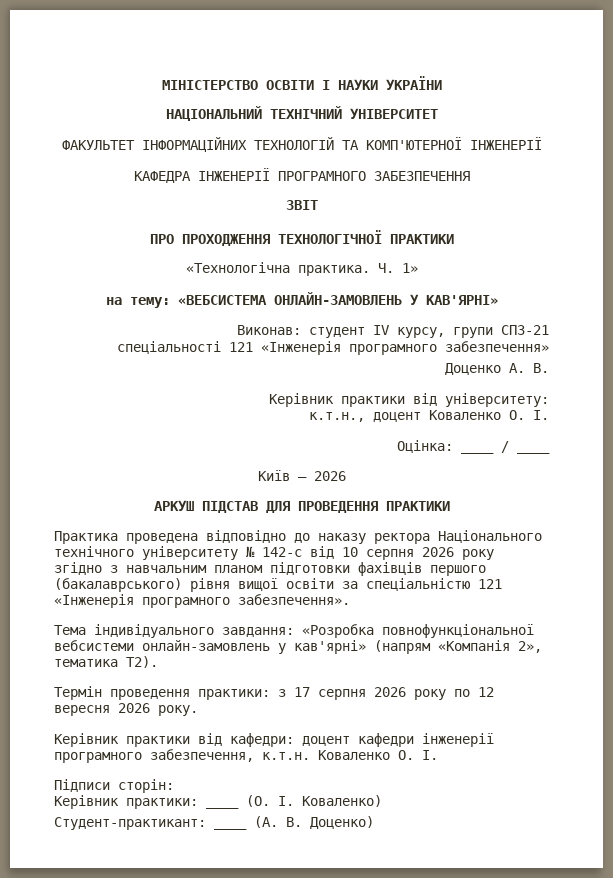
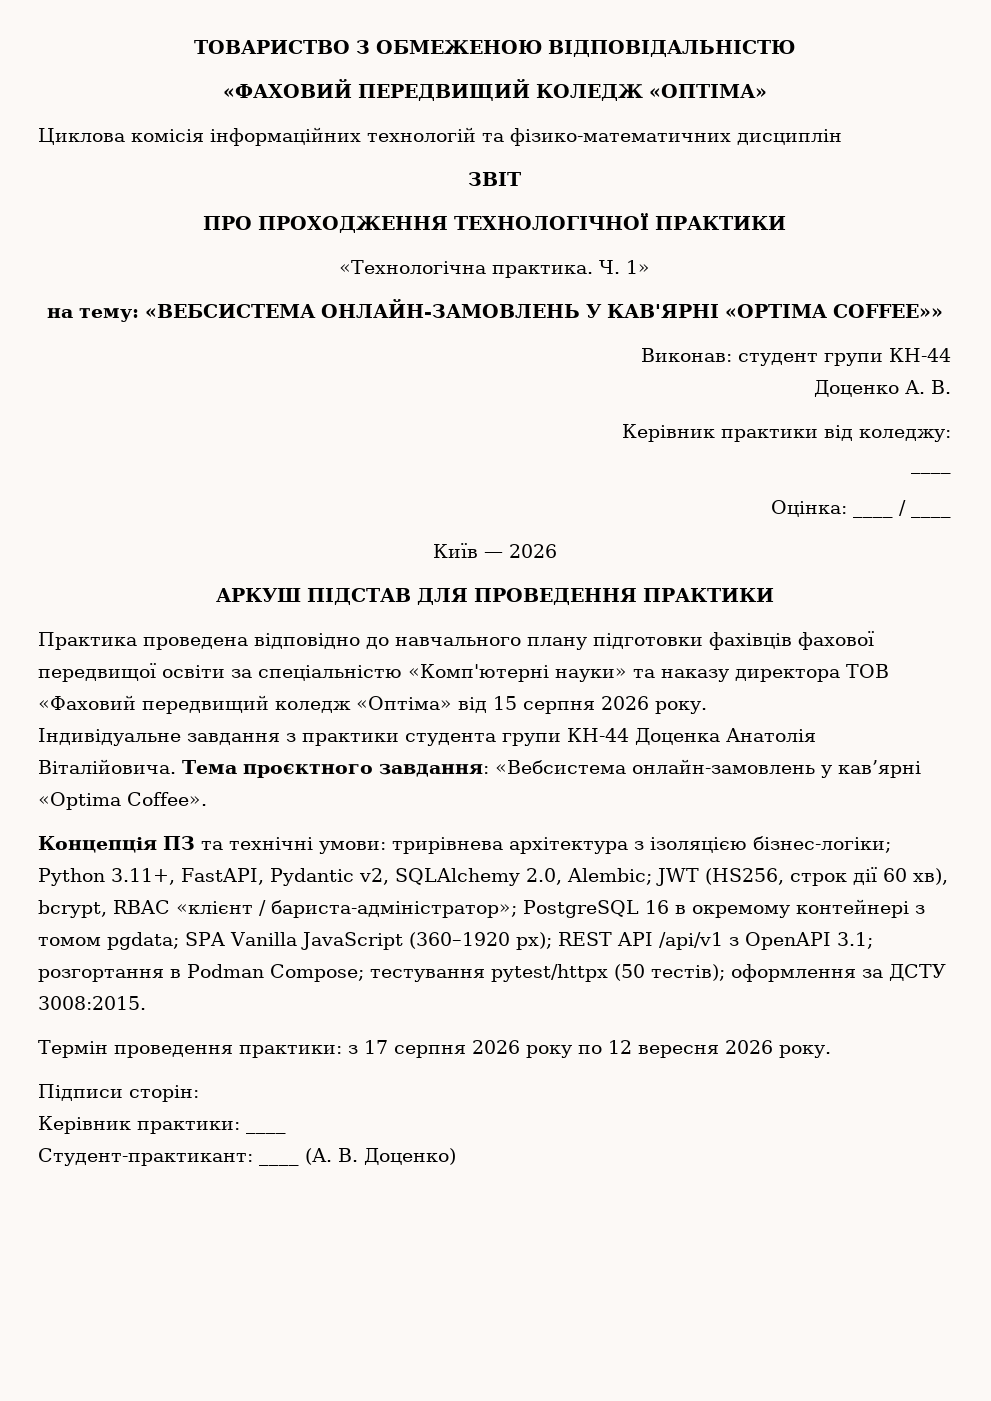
- МІНІСТЕРСТВО ОСВІТИ І НАУКИ УКРАЇНИ
- НАЦІОНАЛЬНИЙ ТЕХНІЧНИЙ УНІВЕРСИТЕТ
- ФАКУЛЬТЕТ ІНФОРМАЦІЙНИХ ТЕХНОЛОГІЙ ТА КОМП'ЮТЕРНОЇ ІНЖЕНЕРІЇ
- КАФЕДРА ІНЖЕНЕРІЇ ПРОГРАМНОГО ЗАБЕЗПЕЧЕННЯ
+ ТОВАРИСТВО З ОБМЕЖЕНОЮ ВІДПОВІДАЛЬНІСТЮ
+ «ФАХОВИЙ ПЕРЕДВИЩИЙ КОЛЕДЖ «ОПТІМА»
+ Циклова комісія інформаційних технологій та фізико-математичних дисциплін
- на тему: «ВЕБСИСТЕМА ОНЛАЙН-ЗАМОВЛЕНЬ У КАВ'ЯРНІ»
+ на тему: «ВЕБСИСТЕМА ОНЛАЙН-ЗАМОВЛЕНЬ У КАВ'ЯРНІ «OPTIMA COFFEE»»
- Виконав: студент IV курсу, групи СПЗ-21
- спеціальності 121 «Інженерія програмного забезпечення»
+ Виконав: студент групи КН-44
- Керівник практики від університету:
- к.т.н., доцент Коваленко О. І.
+ Керівник практики від коледжу:
+ ____
- Практика проведена відповідно до наказу ректора Національного технічного університету № 142-с від 10 серпня 2026 року згідно з навчальним планом підготовки фахівців першого (бакалаврського) рівня вищої освіти за спеціальністю 121 «Інженерія програмного забезпечення».
- Тема індивідуального завдання: «Розробка повнофункціональної вебсистеми онлайн-замовлень у кав'ярні» (напрям «Компанія 2», тематика T2).
+ Практика проведена відповідно до навчального плану підготовки фахівців фахової передвищої освіти за спеціальністю «Комп'ютерні науки» та наказу директора ТОВ «Фаховий передвищий коледж «Оптіма» від 15 серпня 2026 року.
+ Індивідуальне завдання з практики студента групи КН-44 Доценка Анатолія Віталійовича. Тема проєктного завдання: «Вебсистема онлайн-замовлень у кав’ярні «Optima Coffee».
+ Концепція ПЗ та технічні умови: трирівнева архітектура з ізоляцією бізнес-логіки; Python 3.11+, FastAPI, Pydantic v2, SQLAlchemy 2.0, Alembic; JWT (HS256, строк дії 60 хв), bcrypt, RBAC «клієнт / бариста-адміністратор»; PostgreSQL 16 в окремому контейнері з томом pgdata; SPA Vanilla JavaScript (360–1920 px); REST API /api/v1 з OpenAPI 3.1; розгортання в Podman Compose; тестування pytest/httpx (50 тестів); оформлення за ДСТУ 3008:2015.
- Керівник практики від кафедри: доцент кафедри інженерії програмного забезпечення, к.т.н. Коваленко О. І.
- Керівник практики: ____ (О. І. Коваленко)
+ Керівник практики: ____

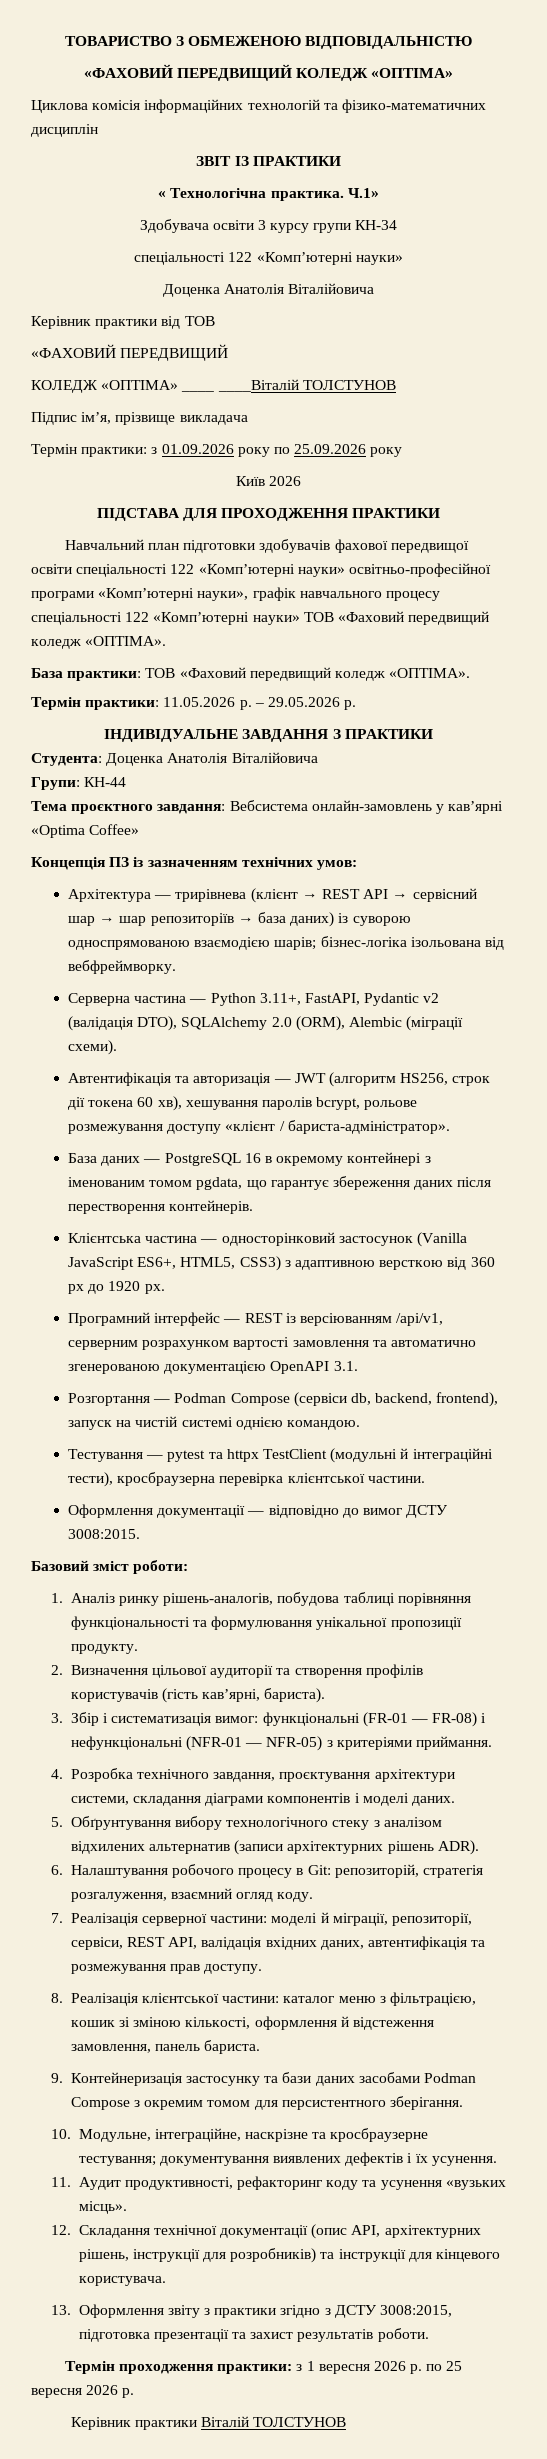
- ЗВІТ
- ПРО ПРОХОДЖЕННЯ ТЕХНОЛОГІЧНОЇ ПРАКТИКИ
- «Технологічна практика. Ч. 1»
- на тему: «ВЕБСИСТЕМА ОНЛАЙН-ЗАМОВЛЕНЬ У КАВ'ЯРНІ «OPTIMA COFFEE»»
- Виконав: студент групи КН-44
- Доценко А. В.
- Керівник практики від коледжу:
- ____
- Оцінка: ____ / ____
+ ЗВІТ ІЗ ПРАКТИКИ
+ « Технологічна практика. Ч.1»
+ Здобувача освіти 3 курсу групи КН-34
+ спеціальності 122 «Комп’ютерні науки»
+ Доценка Анатолія Віталійовича
+ Керівник практики від ТОВ
+ «ФАХОВИЙ ПЕРЕДВИЩИЙ
+ КОЛЕДЖ «ОПТІМА» ____ ____Віталій ТОЛСТУНОВ
+ Підпис ім’я, прізвище викладача
+ Термін практики: з 01.09.2026 року по 25.09.2026 року
- Київ — 2026
+ Київ 2026
- АРКУШ ПІДСТАВ ДЛЯ ПРОВЕДЕННЯ ПРАКТИКИ
- Практика проведена відповідно до навчального плану підготовки фахівців фахової передвищої освіти за спеціальністю «Комп'ютерні науки» та наказу директора ТОВ «Фаховий передвищий коледж «Оптіма» від 15 серпня 2026 року.
- Індивідуальне завдання з практики студента групи КН-44 Доценка Анатолія Віталійовича. Тема проєктного завдання: «Вебсистема онлайн-замовлень у кав’ярні «Optima Coffee».
+ ПІДСТАВА ДЛЯ ПРОХОДЖЕННЯ ПРАКТИКИ
+ Навчальний план підготовки здобувачів фахової передвищої освіти спеціальності 122 «Комп’ютерні науки» освітньо-професійної програми «Комп’ютерні науки», графік навчального процесу спеціальності 122 «Комп’ютерні науки» ТОВ «Фаховий передвищий коледж «ОПТІМА».
+ База практики: ТОВ «Фаховий передвищий коледж «ОПТІМА».
+ Термін практики: 11.05.2026 р. – 29.05.2026 р.
+ ІНДИВІДУАЛЬНЕ ЗАВДАННЯ З ПРАКТИКИ
+ Студента: Доценка Анатолія Віталійовича
+ Групи: КН-44
+ Тема проєктного завдання: Вебсистема онлайн-замовлень у кав’ярні «Optima Coffee»
- Концепція ПЗ та технічні умови: трирівнева архітектура з ізоляцією бізнес-логіки; Python 3.11+, FastAPI, Pydantic v2, SQLAlchemy 2.0, Alembic; JWT (HS256, строк дії 60 хв), bcrypt, RBAC «клієнт / бариста-адміністратор»; PostgreSQL 16 в окремому контейнері з томом pgdata; SPA Vanilla JavaScript (360–1920 px); REST API /api/v1 з OpenAPI 3.1; розгортання в Podman Compose; тестування pytest/httpx (50 тестів); оформлення за ДСТУ 3008:2015.
- Термін проведення практики: з 17 серпня 2026 року по 12 вересня 2026 року.
- Підписи сторін:
- Керівник практики: ____
- Студент-практикант: ____ (А. В. Доценко)
+ Концепція ПЗ із зазначенням технічних умов:
+ Архітектура — трирівнева (клієнт → REST API → сервісний шар → шар репозиторіїв → база даних) із суворою односпрямованою взаємодією шарів; бізнес-логіка ізольована від вебфреймворку.
+ Серверна частина — Python 3.11+, FastAPI, Pydantic v2 (валідація DTO), SQLAlchemy 2.0 (ORM), Alembic (міграції схеми).
+ Автентифікація та авторизація — JWT (алгоритм HS256, строк дії токена 60 хв), хешування паролів bcrypt, рольове розмежування доступу «клієнт / бариста-адміністратор».
+ База даних — PostgreSQL 16 в окремому контейнері з іменованим томом pgdata, що гарантує збереження даних після перестворення контейнерів.
+ Клієнтська частина — односторінковий застосунок (Vanilla JavaScript ES6+, HTML5, CSS3) з адаптивною версткою від 360 px до 1920 px.
+ Програмний інтерфейс — REST із версіюванням /api/v1, серверним розрахунком вартості замовлення та автоматично згенерованою документацією OpenAPI 3.1.
+ Розгортання — Podman Compose (сервіси db, backend, frontend), запуск на чистій системі однією командою.
+ Тестування — pytest та httpx TestClient (модульні й інтеграційні тести), кросбраузерна перевірка клієнтської частини.
+ Оформлення документації — відповідно до вимог ДСТУ 3008:2015.
+ Базовий зміст роботи:
+ 1. Аналіз ринку рішень-аналогів, побудова таблиці порівняння функціональності та формулювання унікальної пропозиції продукту.
+ 2. Визначення цільової аудиторії та створення профілів користувачів (гість кав’ярні, бариста).
+ 3. Збір і систематизація вимог: функціональні (FR-01 — FR-08) і нефункціональні (NFR-01 — NFR-05) з критеріями приймання.
+ 4. Розробка технічного завдання, проєктування архітектури системи, складання діаграми компонентів і моделі даних.
+ 5. Обґрунтування вибору технологічного стеку з аналізом відхилених альтернатив (записи архітектурних рішень ADR).
+ 6. Налаштування робочого процесу в Git: репозиторій, стратегія розгалуження, взаємний огляд коду.
+ 7. Реалізація серверної частини: моделі й міграції, репозиторії, сервіси, REST API, валідація вхідних даних, автентифікація та розмежування прав доступу.
+ 8. Реалізація клієнтської частини: каталог меню з фільтрацією, кошик зі зміною кількості, оформлення й відстеження замовлення, панель бариста.
+ 9. Контейнеризація застосунку та бази даних засобами Podman Compose з окремим томом для персистентного зберігання.
+ 10. Модульне, інтеграційне, наскрізне та кросбраузерне тестування; документування виявлених дефектів і їх усунення.
+ 11. Аудит продуктивності, рефакторинг коду та усунення «вузьких місць».
+ 12. Складання технічної документації (опис API, архітектурних рішень, інструкції для розробників) та інструкції для кінцевого користувача.
+ 13. Оформлення звіту з практики згідно з ДСТУ 3008:2015, підготовка презентації та захист результатів роботи.
+ Термін проходження практики: з 1 вересня 2026 р. по 25 вересня 2026 р.
+ Керівник практики Віталій ТОЛСТУНОВ

